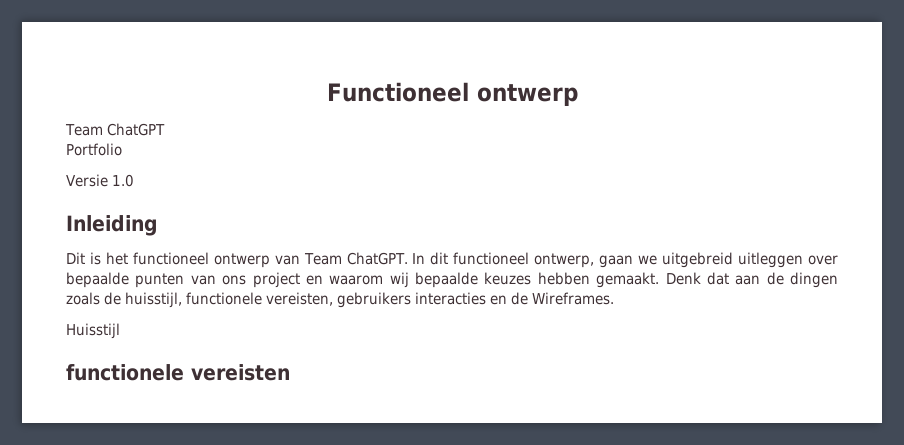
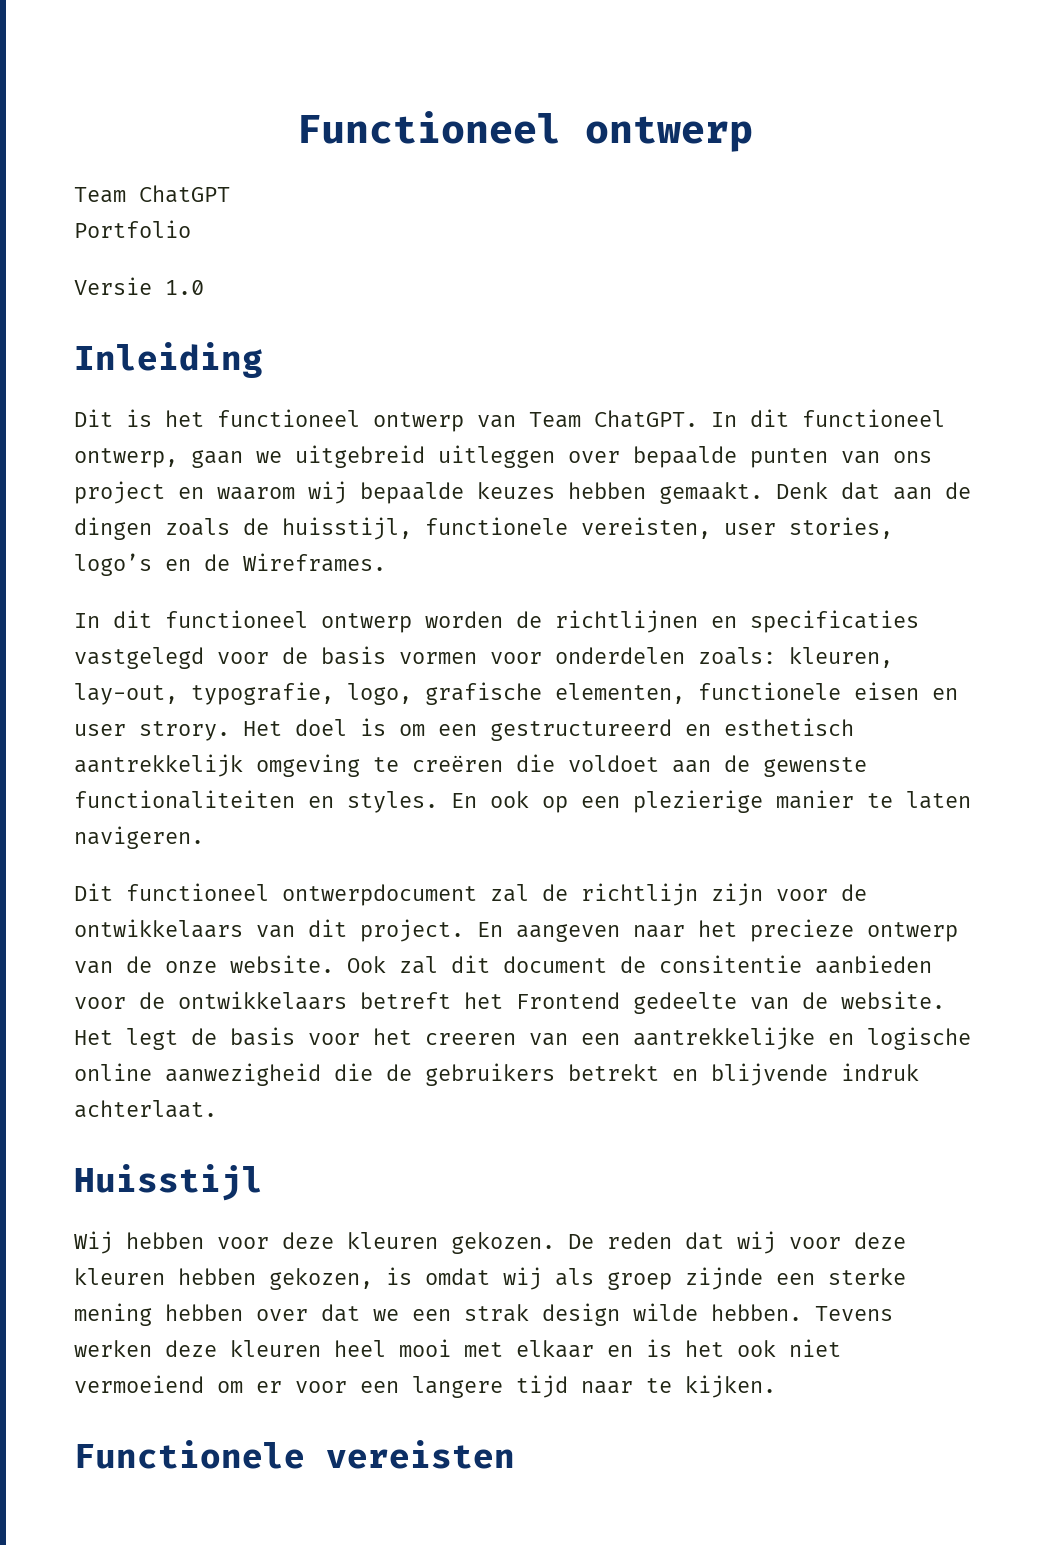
- Denk dat aan de dingen zoals de huisstijl, functionele vereisten, gebruikers interacties en de Wireframes.
+ Denk dat aan de dingen zoals de huisstijl, functionele vereisten, user stories, logo’s en de Wireframes.
+ In dit functioneel ontwerp worden de richtlijnen en specificaties vastgelegd voor de basis vormen voor onderdelen zoals: kleuren, lay-out, typografie, logo, grafische elementen, functionele eisen en user strory. Het doel is om een gestructureerd en esthetisch aantrekkelijk omgeving te creëren die voldoet aan de gewenste functionaliteiten en styles. En ook op een plezierige manier te laten navigeren.
+ Dit functioneel ontwerpdocument zal de richtlijn zijn voor de ontwikkelaars van dit project. En aangeven naar het precieze ontwerp van de onze website. Ook zal dit document de consitentie aanbieden voor de ontwikkelaars betreft het Frontend gedeelte van de website. Het legt de basis voor het creeren van een aantrekkelijke en logische online aanwezigheid die de gebruikers betrekt en blijvende indruk achterlaat.
  Huisstijl
- functionele vereisten
+ Wij hebben voor deze kleuren gekozen. De reden dat wij voor deze kleuren hebben gekozen, is omdat wij als groep zijnde een sterke mening hebben over dat we een strak design wilde hebben. Tevens werken deze kleuren heel mooi met elkaar en is het ook niet vermoeiend om er voor een langere tijd naar te kijken.
+ Functionele vereisten

